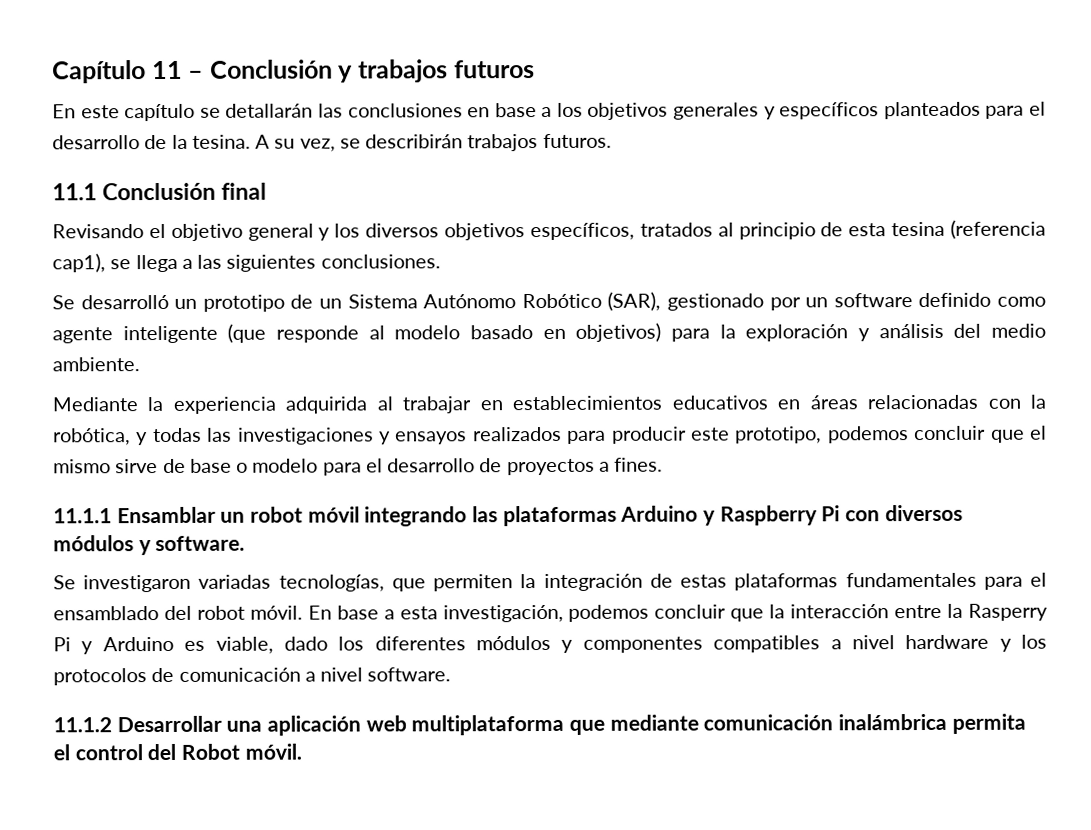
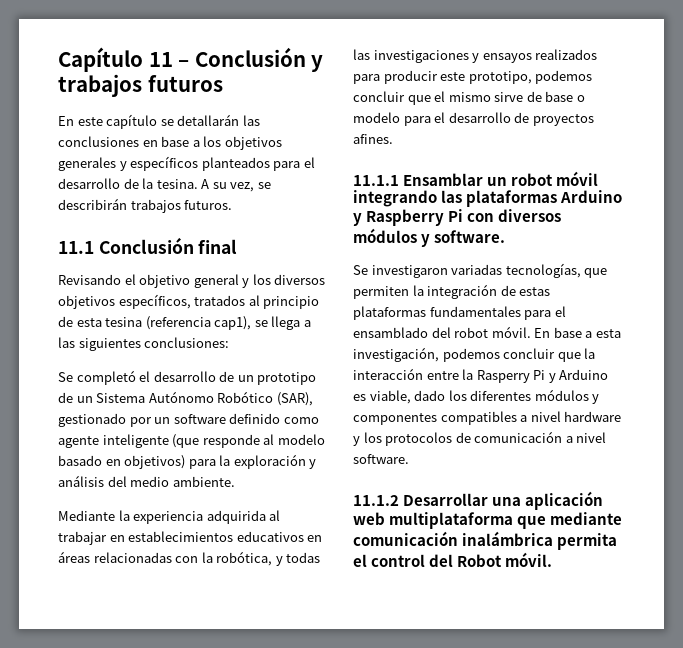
- Revisando el objetivo general y los diversos objetivos específicos, tratados al principio de esta tesina (referencia cap1), se llega a las siguientes conclusiones.
- Se desarrolló un prototipo de un Sistema Autónomo Robótico (SAR), gestionado por un software definido como agente inteligente (que responde al modelo basado en objetivos) para la exploración y análisis del medio ambiente.
+ Revisando el objetivo general y los diversos objetivos específicos, tratados al principio de esta tesina (referencia cap1), se llega a las siguientes conclusiones:
+ Se completó el desarrollo de un prototipo de un Sistema Autónomo Robótico (SAR), gestionado por un software definido como agente inteligente (que responde al modelo basado en objetivos) para la exploración y análisis del medio ambiente.
- Mediante la experiencia adquirida al trabajar en establecimientos educativos en áreas relacionadas con la robótica, y todas las investigaciones y ensayos realizados para producir este prototipo, podemos concluir que el mismo sirve de base o modelo para el desarrollo de proyectos a fines.
+ Mediante la experiencia adquirida al trabajar en establecimientos educativos en áreas relacionadas con la robótica, y todas las investigaciones y ensayos realizados para producir este prototipo, podemos concluir que el mismo sirve de base o modelo para el desarrollo de proyectos afines.

